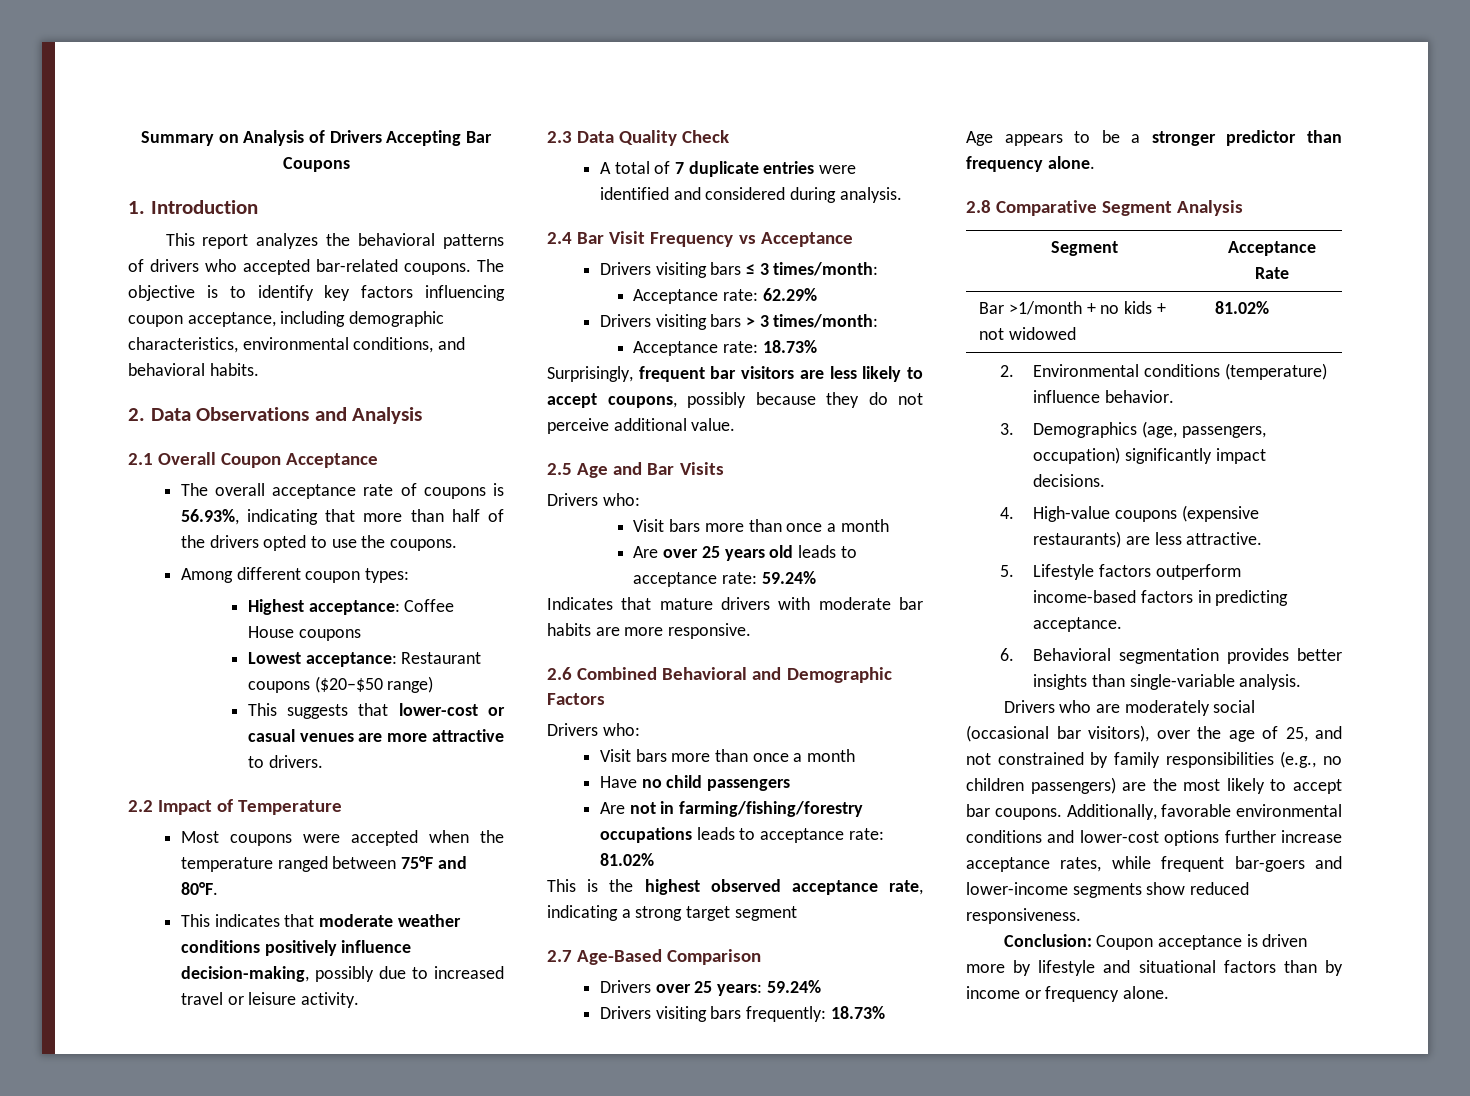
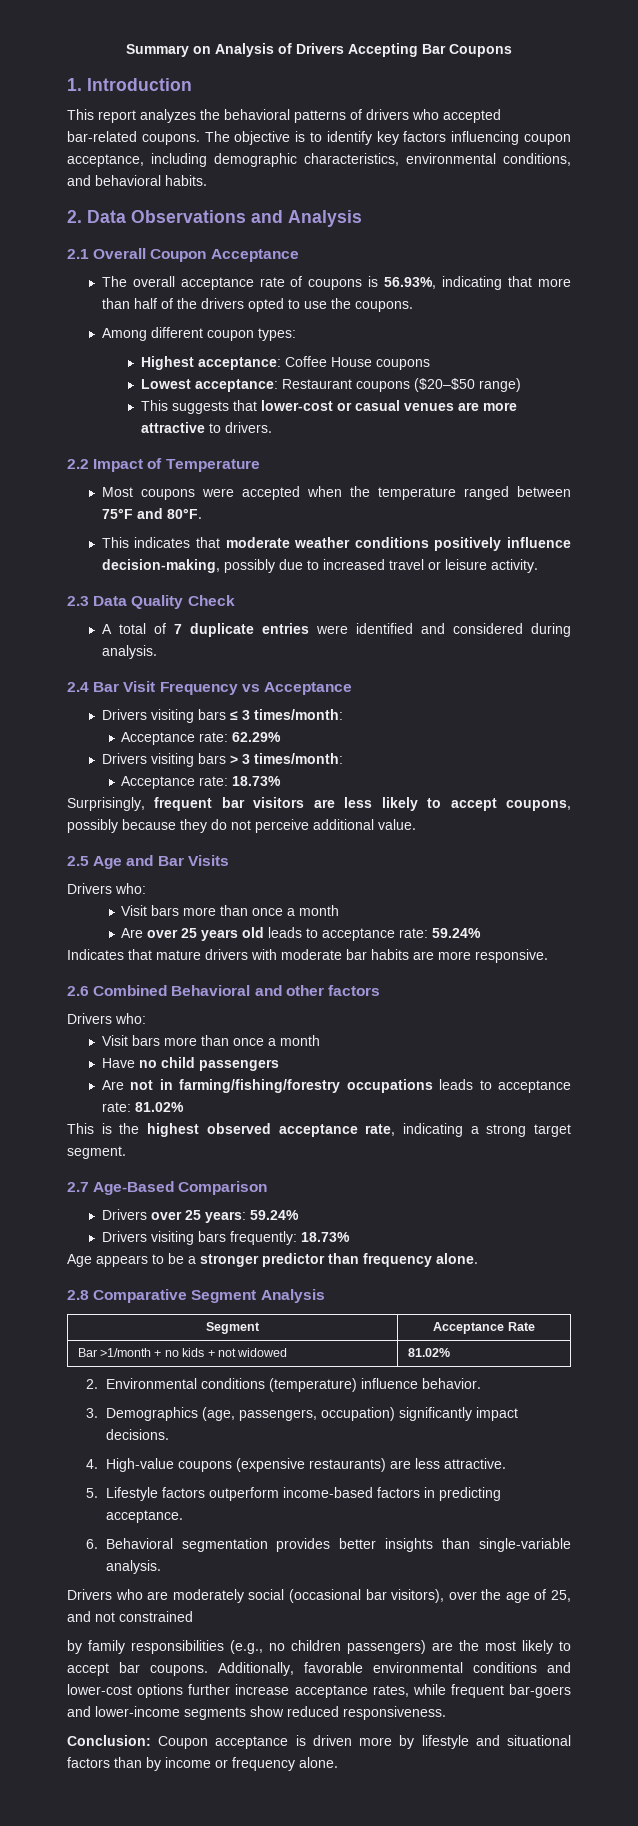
- 2.6 Combined Behavioral and Demographic Factors
+ 2.6 Combined Behavioral and other factors
- This is the highest observed acceptance rate, indicating a strong target segment
+ This is the highest observed acceptance rate, indicating a strong target segment.
- Drivers who are moderately social (occasional bar visitors), over the age of 25, and not constrained by family responsibilities (e.g., no children passengers) are the most likely to accept bar coupons.
+ Drivers who are moderately social (occasional bar visitors), over the age of 25, and not constrained
+ by family responsibilities (e.g., no children passengers) are the most likely to accept bar coupons.

